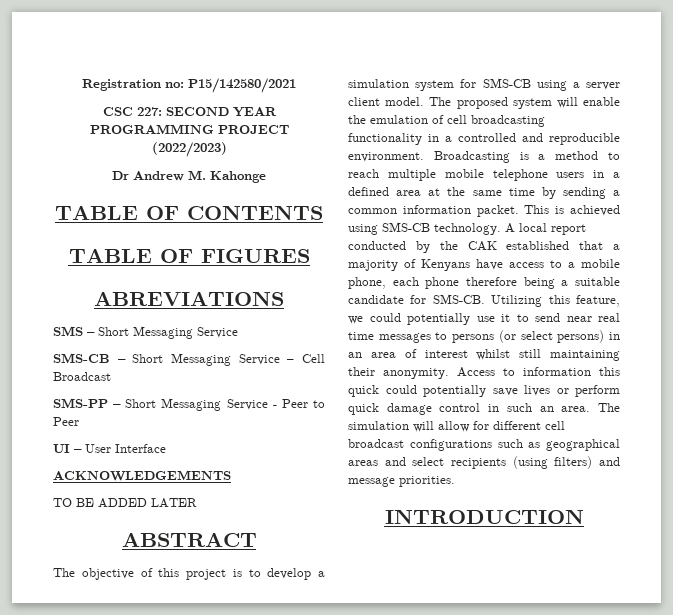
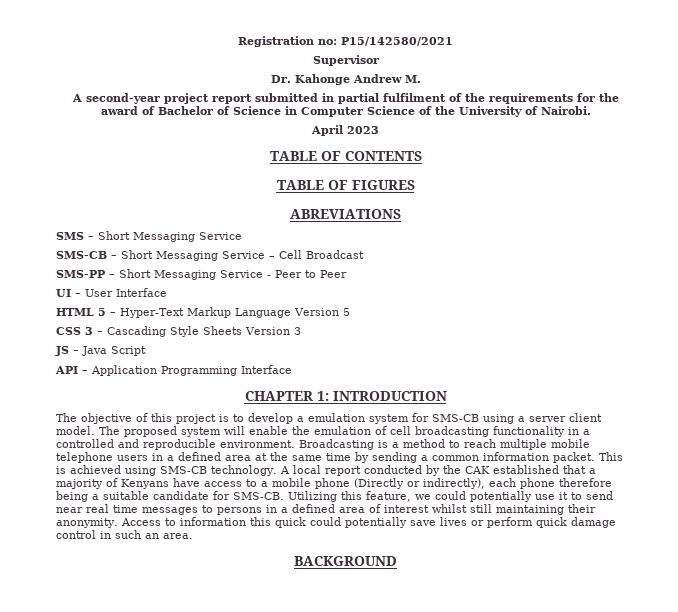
- CSC 227: SECOND YEAR PROGRAMMING PROJECT (2022/2023)
- Dr Andrew M. Kahonge
+ Supervisor
+ Dr. Kahonge Andrew M.
+ A second-year project report submitted in partial fulfilment of the requirements for the award of Bachelor of Science in Computer Science of the University of Nairobi.
+ April 2023
- ACKNOWLEDGEMENTS
- TO BE ADDED LATER
- ABSTRACT
+ HTML 5 – Hyper-Text Markup Language Version 5
+ CSS 3 – Cascading Style Sheets Version 3
+ JS – Java Script
+ API – Application Programming Interface
+ CHAPTER 1: INTRODUCTION
- The objective of this project is to develop a simulation system for SMS-CB using a server client model.
+ The objective of this project is to develop a emulation system for SMS-CB using a server client model.
- A local report conducted by the CAK established that a majority of Kenyans have access to a mobile phone, each phone therefore being a suitable candidate for SMS-CB.
+ A local report conducted by the CAK established that a majority of Kenyans have access to a mobile phone (Directly or indirectly), each phone therefore being a suitable candidate for SMS-CB.
- Utilizing this feature, we could potentially use it to send near real time messages to persons (or select persons) in an area of interest whilst still maintaining their anonymity.
+ Utilizing this feature, we could potentially use it to send near real time messages to persons in a defined area of interest whilst still maintaining their anonymity.
- Access to information this quick could potentially save lives or perform quick damage control in such an area. The simulation will allow for different cell broadcast configurations such as geographical areas and select recipients (using filters) and message priorities.
- INTRODUCTION
+ Access to information this quick could potentially save lives or perform quick damage control in such an area.
+ BACKGROUND

